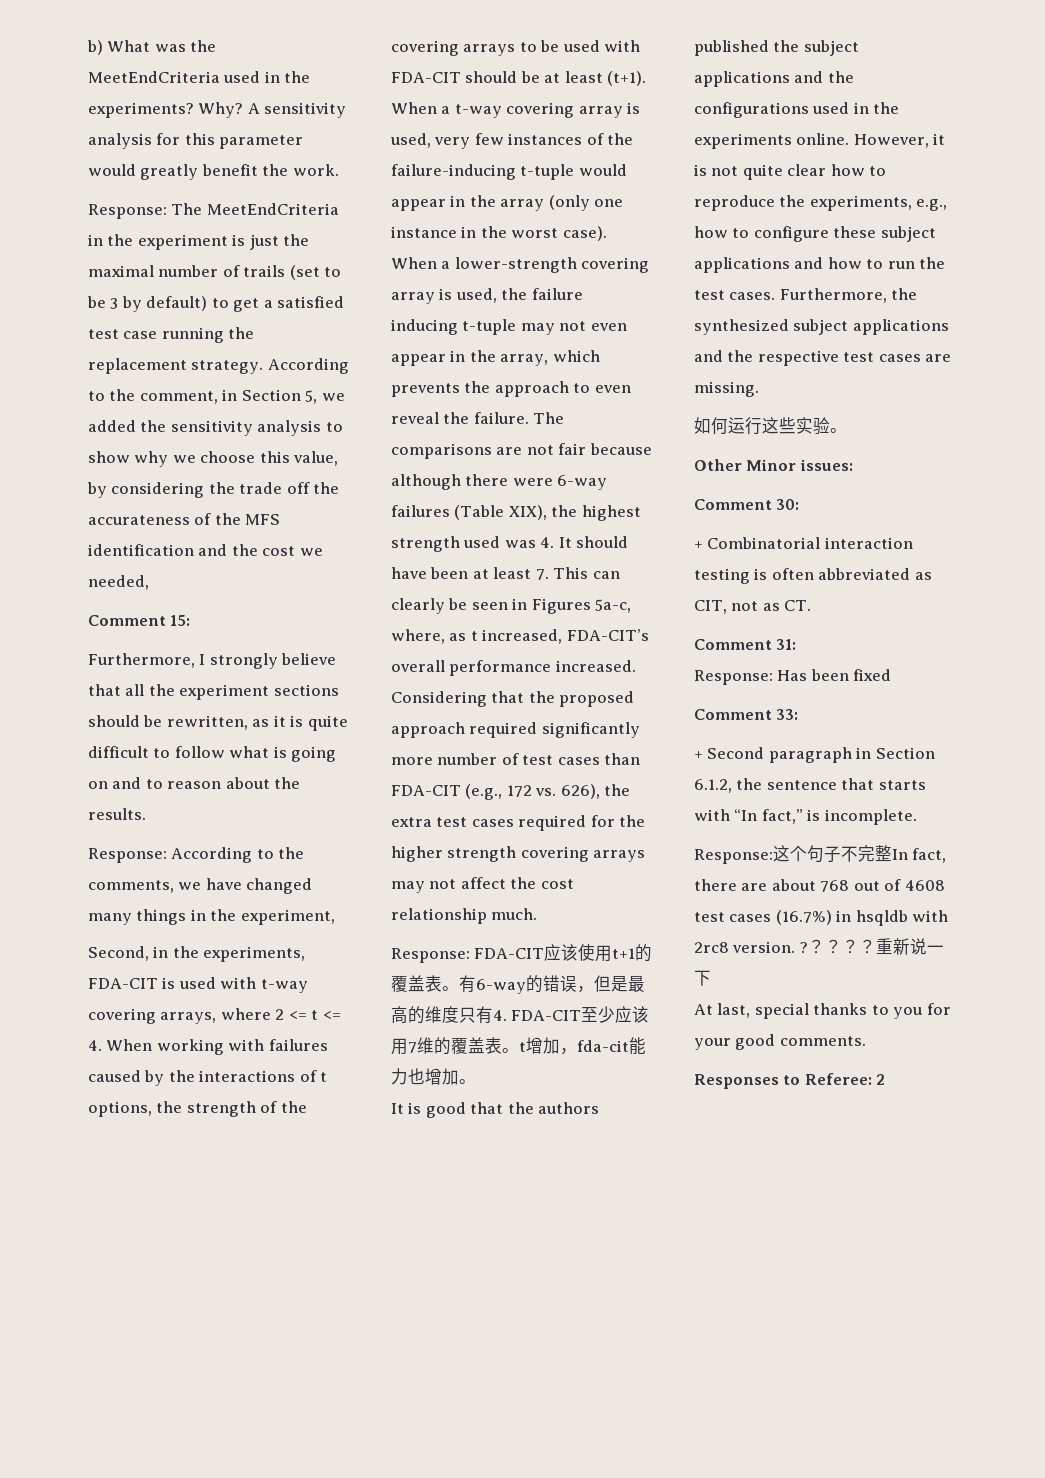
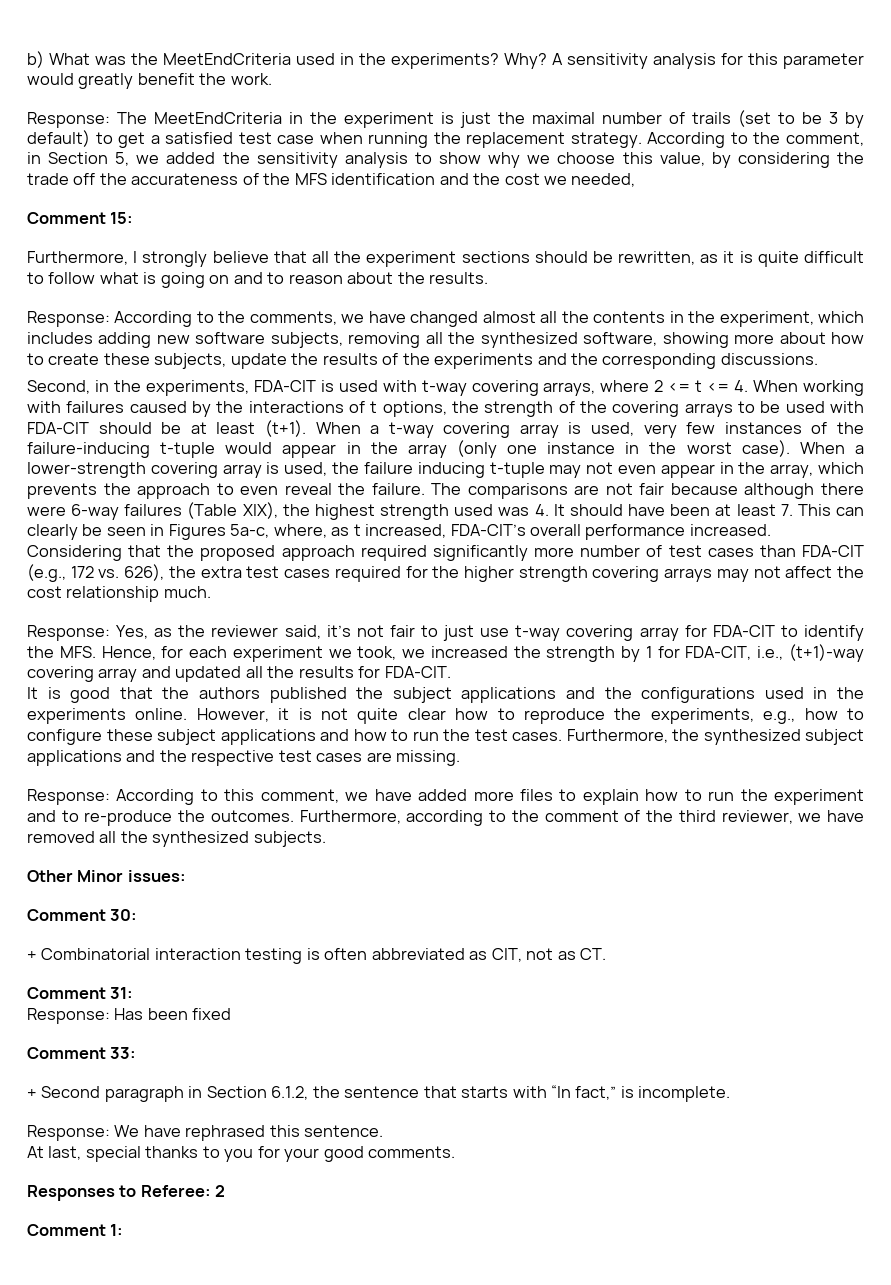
- Response: The MeetEndCriteria in the experiment is just the maximal number of trails (set to be 3 by default) to get a satisfied test case running the replacement strategy.
+ Response: The MeetEndCriteria in the experiment is just the maximal number of trails (set to be 3 by default) to get a satisfied test case when running the replacement strategy.
- Response: According to the comments, we have changed many things in the experiment,
+ Response: According to the comments, we have changed almost all the contents in the experiment, which includes adding new software subjects, removing all the synthesized software, showing more about how to create these subjects, update the results of the experiments and the corresponding discussions.
- Response: FDA-CIT应该使用t+1的覆盖表。有6-way的错误，但是最高的维度只有4. FDA-CIT至少应该用7维的覆盖表。t增加，fda-cit能力也增加。
+ Response: Yes, as the reviewer said, it’s not fair to just use t-way covering array for FDA-CIT to identify the MFS. Hence, for each experiment we took, we increased the strength by 1 for FDA-CIT, i.e., (t+1)-way covering array and updated all the results for FDA-CIT.
- 如何运行这些实验。
+ Response: According to this comment, we have added more files to explain how to run the experiment and to re-produce the outcomes. Furthermore, according to the comment of the third reviewer, we have removed all the synthesized subjects.
- Response:这个句子不完整In fact, there are about 768 out of 4608 test cases (16.7%) in hsqldb with 2rc8 version. ?？？？？重新说一下
+ Response: We have rephrased this sentence.
+ Comment 1:

